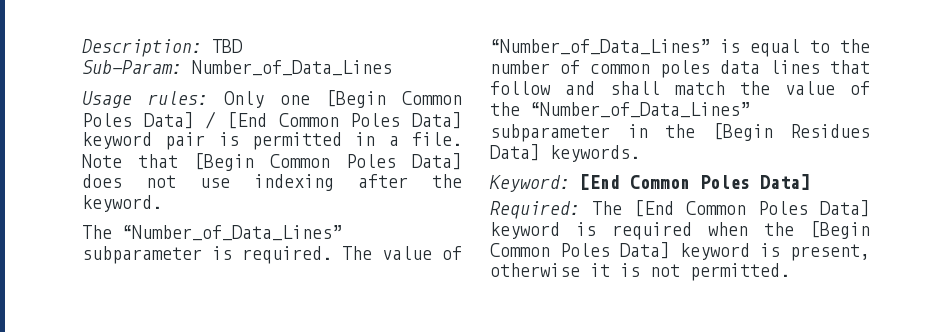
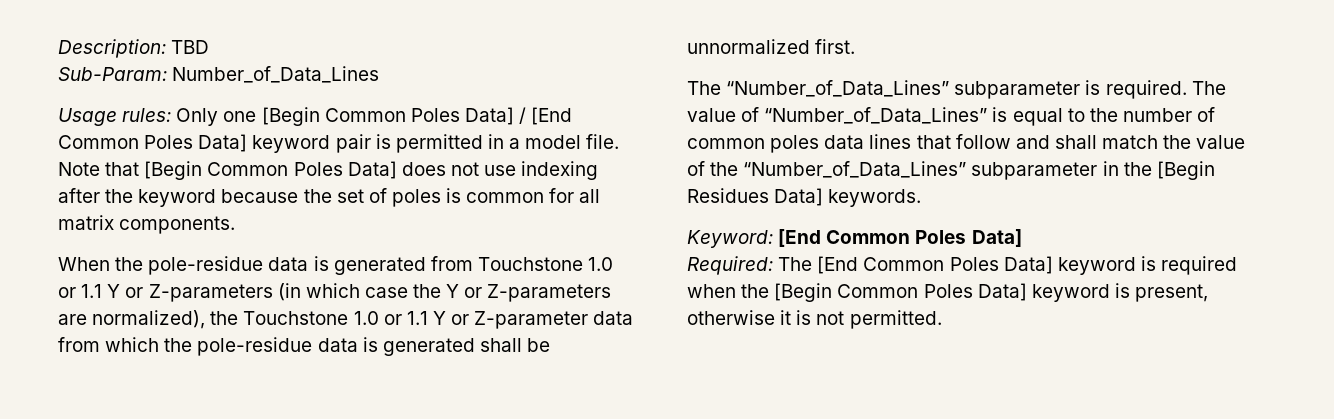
- Usage rules: Only one [Begin Common Poles Data] / [End Common Poles Data] keyword pair is permitted in a file.
+ Usage rules: Only one [Begin Common Poles Data] / [End Common Poles Data] keyword pair is permitted in a model file.
- Note that [Begin Common Poles Data] does not use indexing after the keyword.
+ Note that [Begin Common Poles Data] does not use indexing after the keyword because the set of poles is common for all matrix components.
+ When the pole-residue data is generated from Touchstone 1.0 or 1.1 Y or Z-parameters (in which case the Y or Z-parameters are normalized), the Touchstone 1.0 or 1.1 Y or Z-parameter data from which the pole-residue data is generated shall be unnormalized first.

